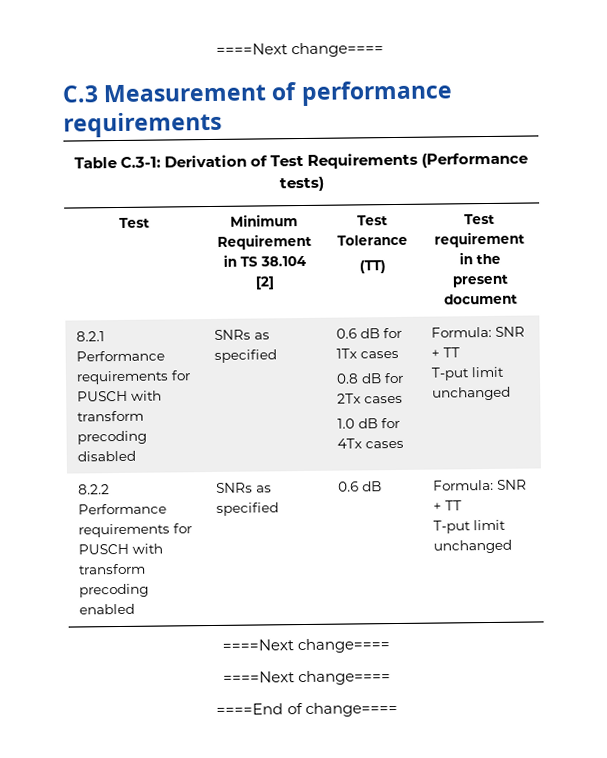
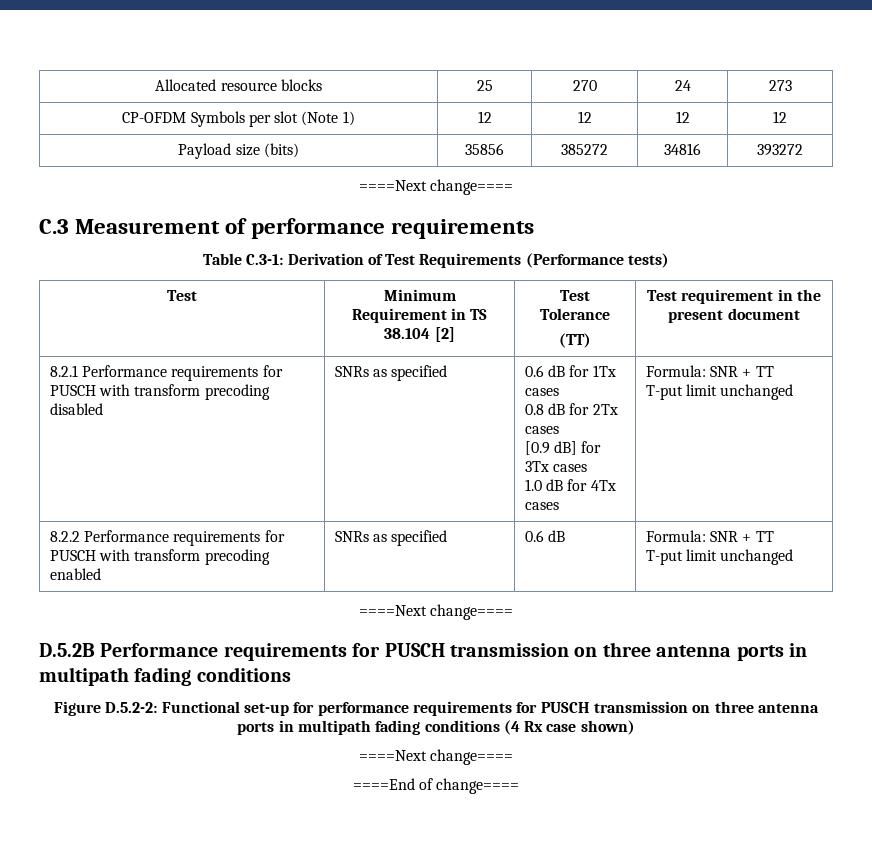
+ Allocated resource blocks | 25 | 270 | 24 | 273
+ CP-OFDM Symbols per slot (Note 1) | 12 | 12 | 12 | 12
+ Payload size (bits) | 35856 | 385272 | 34816 | 393272
  8.2.1 Performance requirements for PUSCH with transform precoding disabled | SNRs as specified | 0.6 dB for 1Tx cases
  0.8 dB for 2Tx cases
+ [0.9 dB] for 3Tx cases
+ D.5.2B Performance requirements for PUSCH transmission on three antenna ports in multipath fading conditions
+ Figure D.5.2-2: Functional set-up for performance requirements for PUSCH transmission on three antenna ports in multipath fading conditions (4 Rx case shown)

